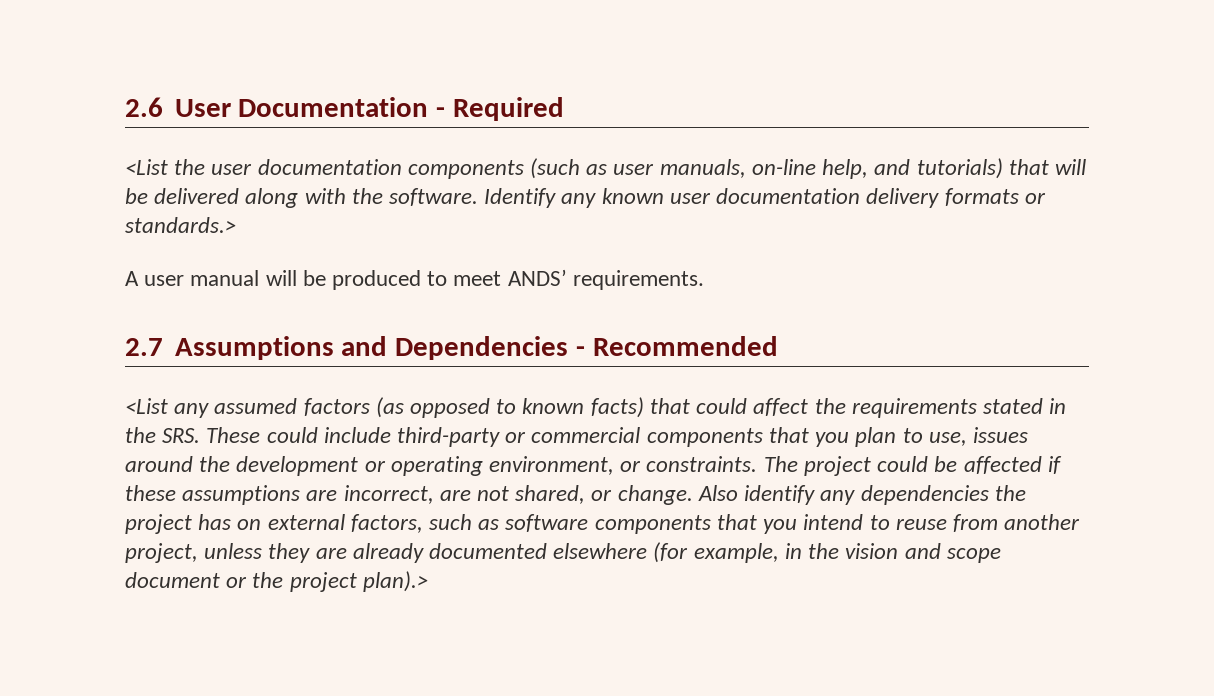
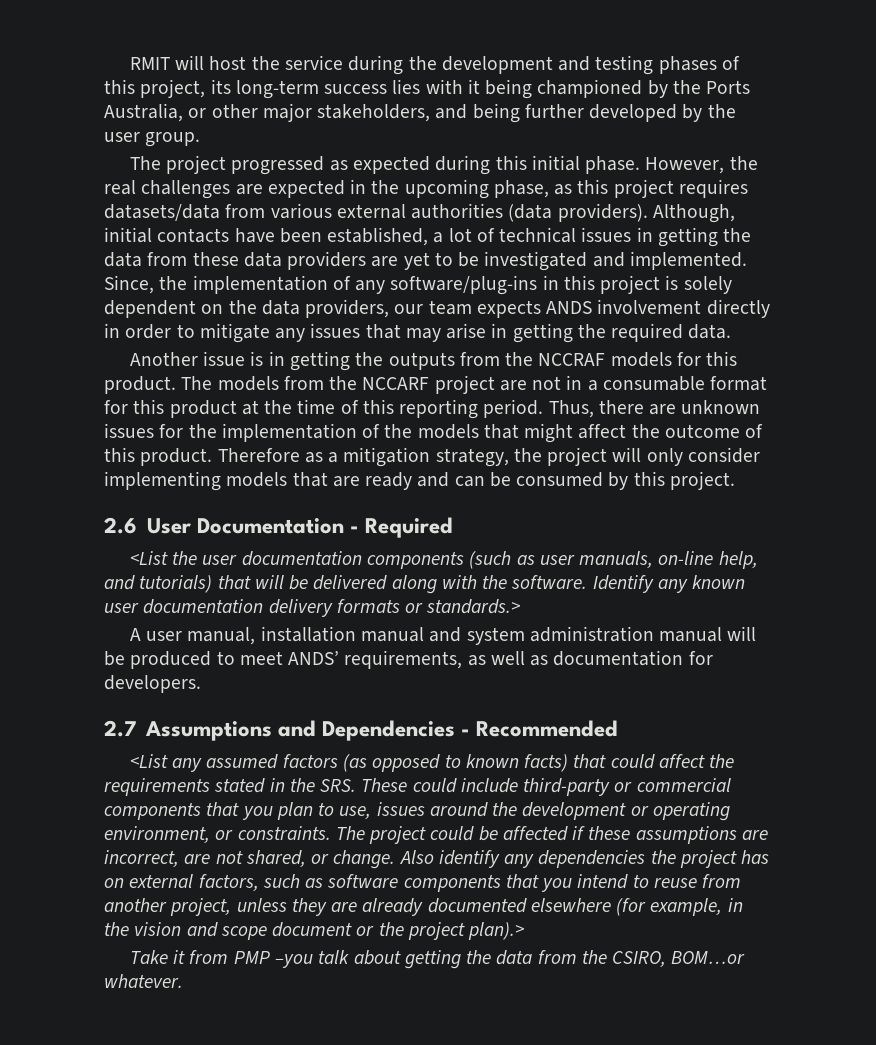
+ RMIT will host the service during the development and testing phases of this project, its long-term success lies with it being championed by the Ports Australia, or other major stakeholders, and being further developed by the user group.
+ The project progressed as expected during this initial phase. However, the real challenges are expected in the upcoming phase, as this project requires datasets/data from various external authorities (data providers). Although, initial contacts have been established, a lot of technical issues in getting the data from these data providers are yet to be investigated and implemented. Since, the implementation of any software/plug-ins in this project is solely dependent on the data providers, our team expects ANDS involvement directly in order to mitigate any issues that may arise in getting the required data.
+ Another issue is in getting the outputs from the NCCRAF models for this product. The models from the NCCARF project are not in a consumable format for this product at the time of this reporting period. Thus, there are unknown issues for the implementation of the models that might affect the outcome of this product. Therefore as a mitigation strategy, the project will only consider implementing models that are ready and can be consumed by this project.
- A user manual will be produced to meet ANDS’ requirements.
+ A user manual, installation manual and system administration manual will be produced to meet ANDS’ requirements, as well as documentation for developers.
+ Take it from PMP –you talk about getting the data from the CSIRO, BOM…or whatever.

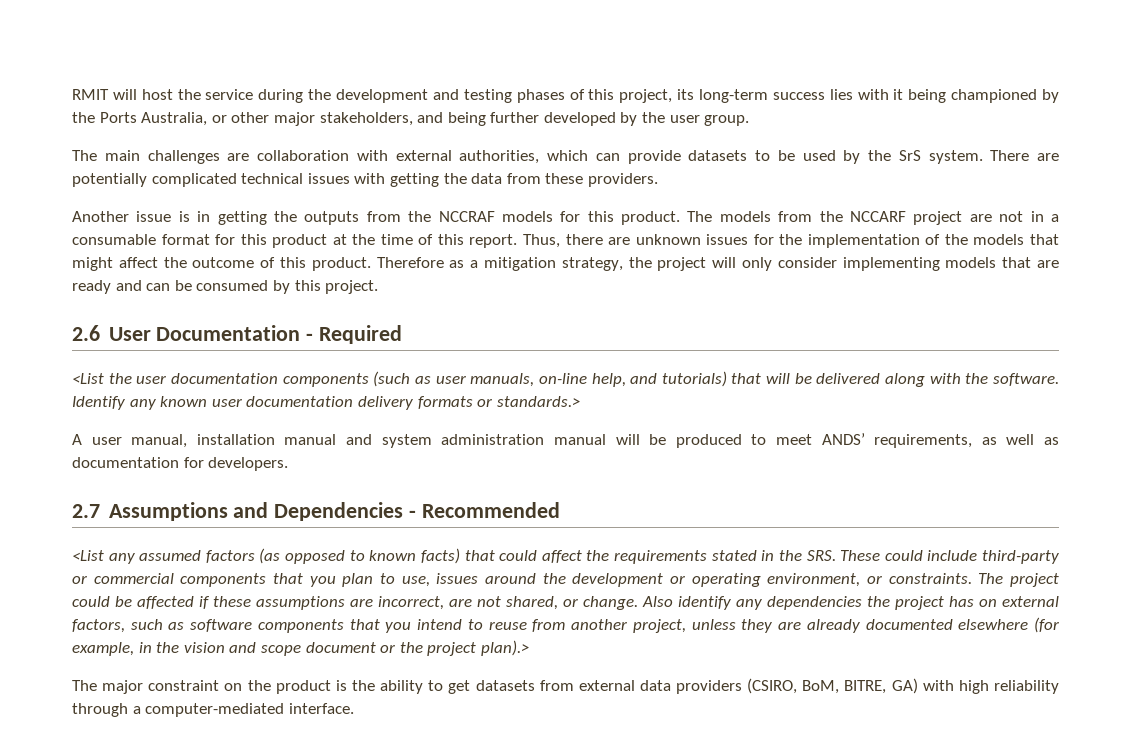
- The project progressed as expected during this initial phase. However, the real challenges are expected in the upcoming phase, as this project requires datasets/data from various external authorities (data providers). Although, initial contacts have been established, a lot of technical issues in getting the data from these data providers are yet to be investigated and implemented. Since, the implementation of any software/plug-ins in this project is solely dependent on the data providers, our team expects ANDS involvement directly in order to mitigate any issues that may arise in getting the required data.
+ The main challenges are collaboration with external authorities, which can provide datasets to be used by the SrS system. There are potentially complicated technical issues with getting the data from these providers.
- The models from the NCCARF project are not in a consumable format for this product at the time of this reporting period.
+ The models from the NCCARF project are not in a consumable format for this product at the time of this report.
- Take it from PMP –you talk about getting the data from the CSIRO, BOM…or whatever.
+ The major constraint on the product is the ability to get datasets from external data providers (CSIRO, BoM, BITRE, GA) with high reliability through a computer-mediated interface.

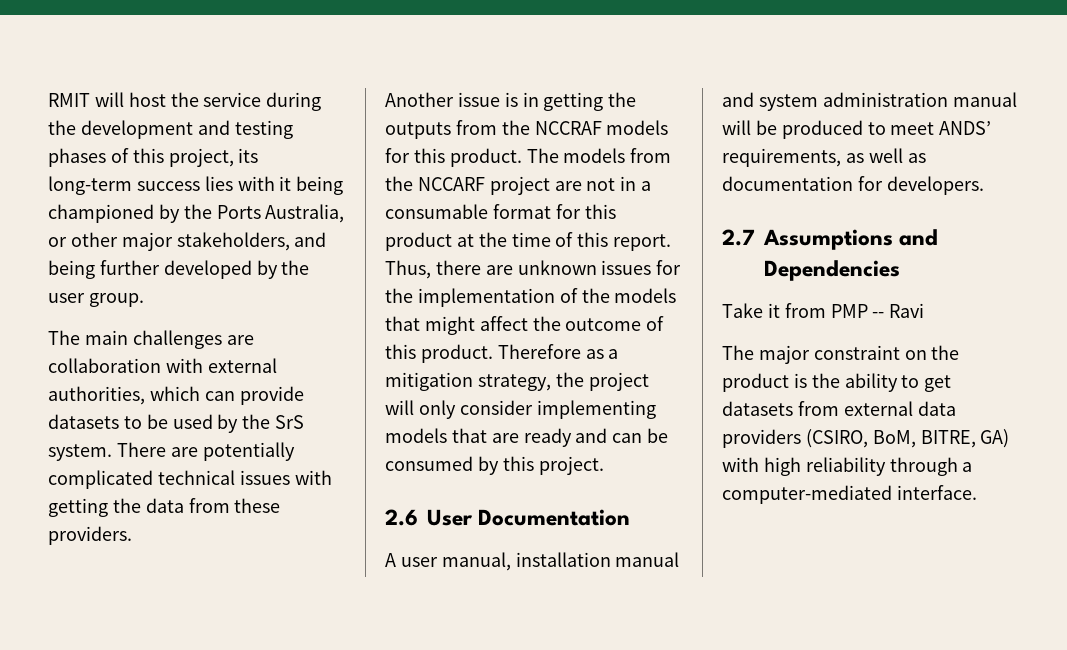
- 2.6 User Documentation - Required
- <List the user documentation components (such as user manuals, on-line help, and tutorials) that will be delivered along with the software. Identify any known user documentation delivery formats or standards.>
+ 2.6 User Documentation
- 2.7 Assumptions and Dependencies - Recommended
- <List any assumed factors (as opposed to known facts) that could affect the requirements stated in the SRS. These could include third-party or commercial components that you plan to use, issues around the development or operating environment, or constraints. The project could be affected if these assumptions are incorrect, are not shared, or change. Also identify any dependencies the project has on external factors, such as software components that you intend to reuse from another project, unless they are already documented elsewhere (for example, in the vision and scope document or the project plan).>
+ 2.7 Assumptions and Dependencies
+ Take it from PMP -- Ravi

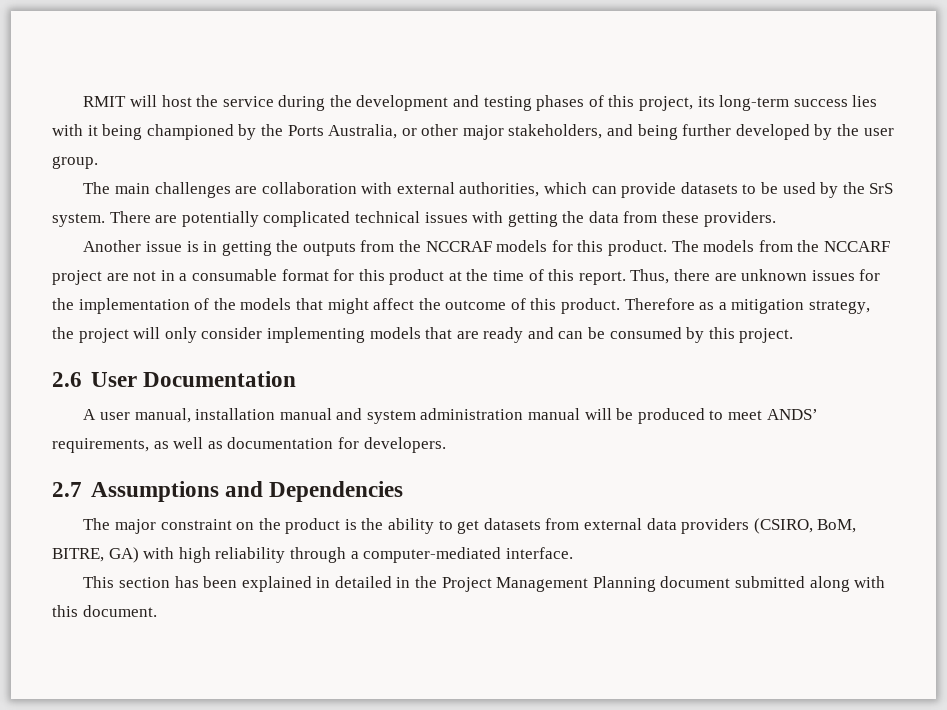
- Take it from PMP -- Ravi
+ This section has been explained in detailed in the Project Management Planning document submitted along with this document.

